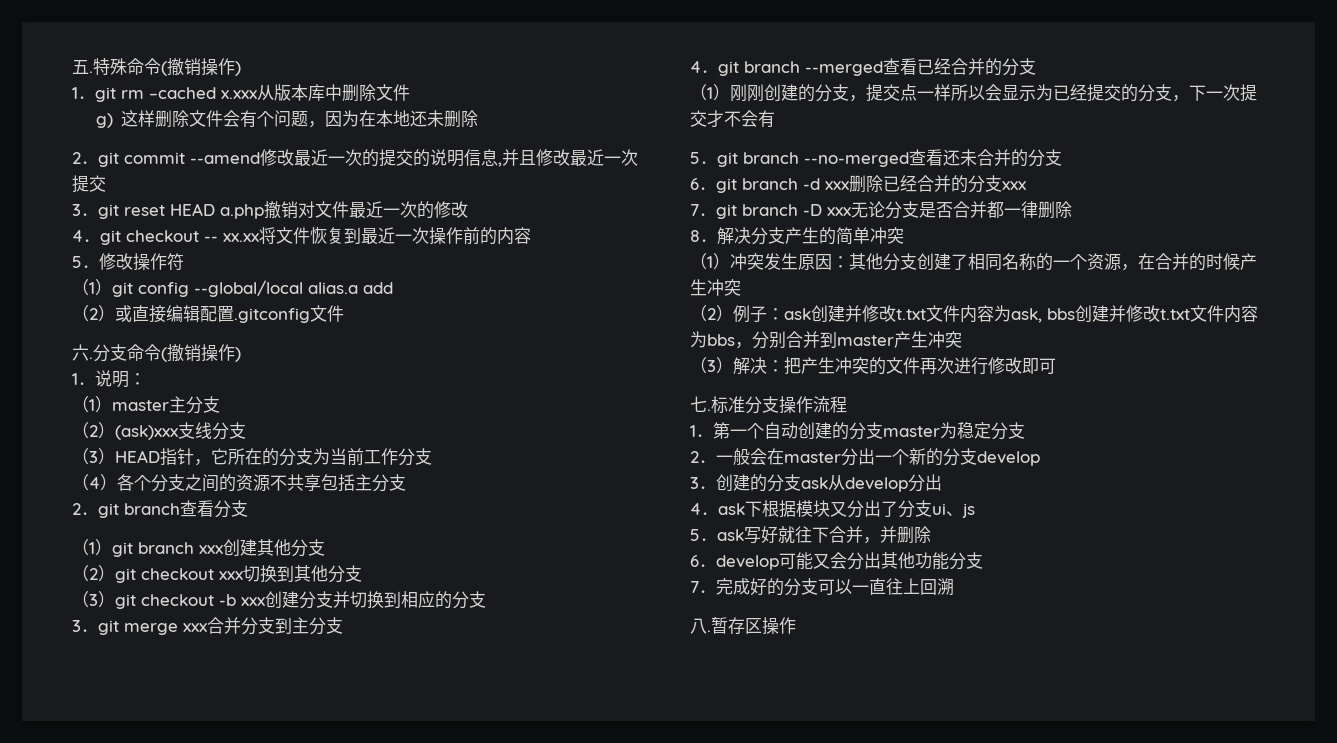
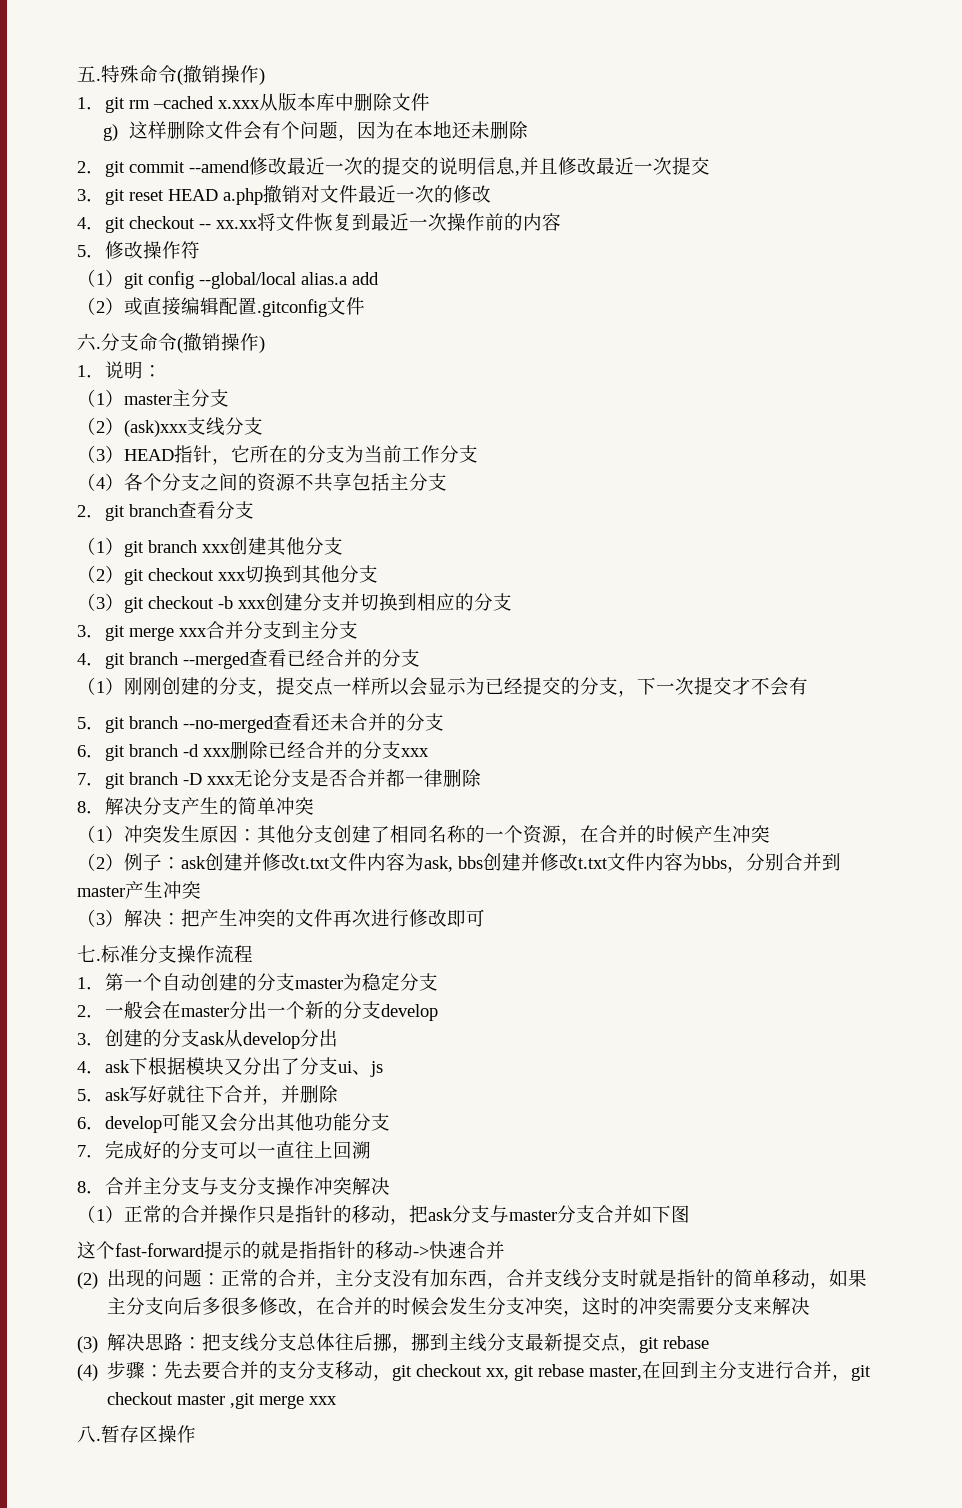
+ 8．合并主分支与支分支操作冲突解决
+ （1）正常的合并操作只是指针的移动，把ask分支与master分支合并如下图
+ 这个fast-forward提示的就是指指针的移动->快速合并
+ (2)出现的问题：正常的合并，主分支没有加东西，合并支线分支时就是指针的简单移动，如果主分支向后多很多修改，在合并的时候会发生分支冲突，这时的冲突需要分支来解决
+ (3)解决思路：把支线分支总体往后挪，挪到主线分支最新提交点，git rebase
+ (4)步骤：先去要合并的支分支移动，git checkout xx, git rebase master,在回到主分支进行合并，git checkout master ,git merge xxx

